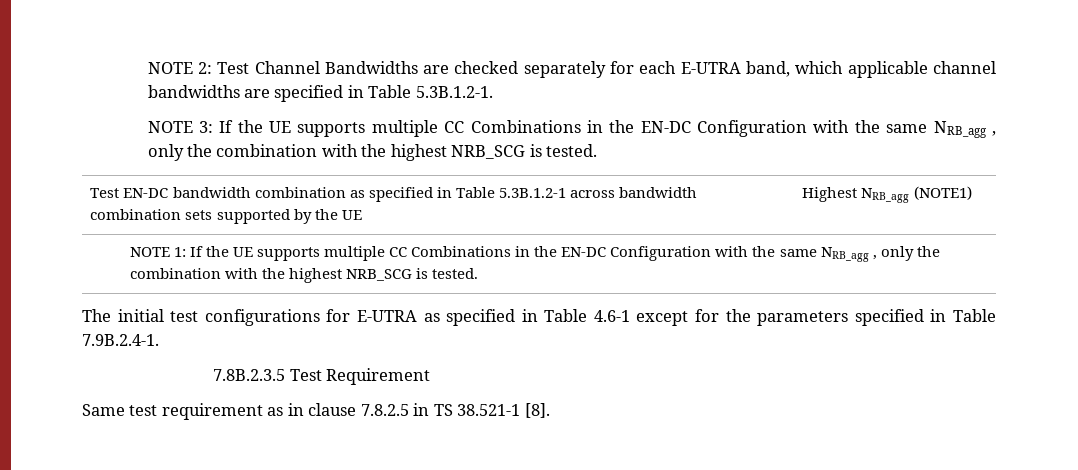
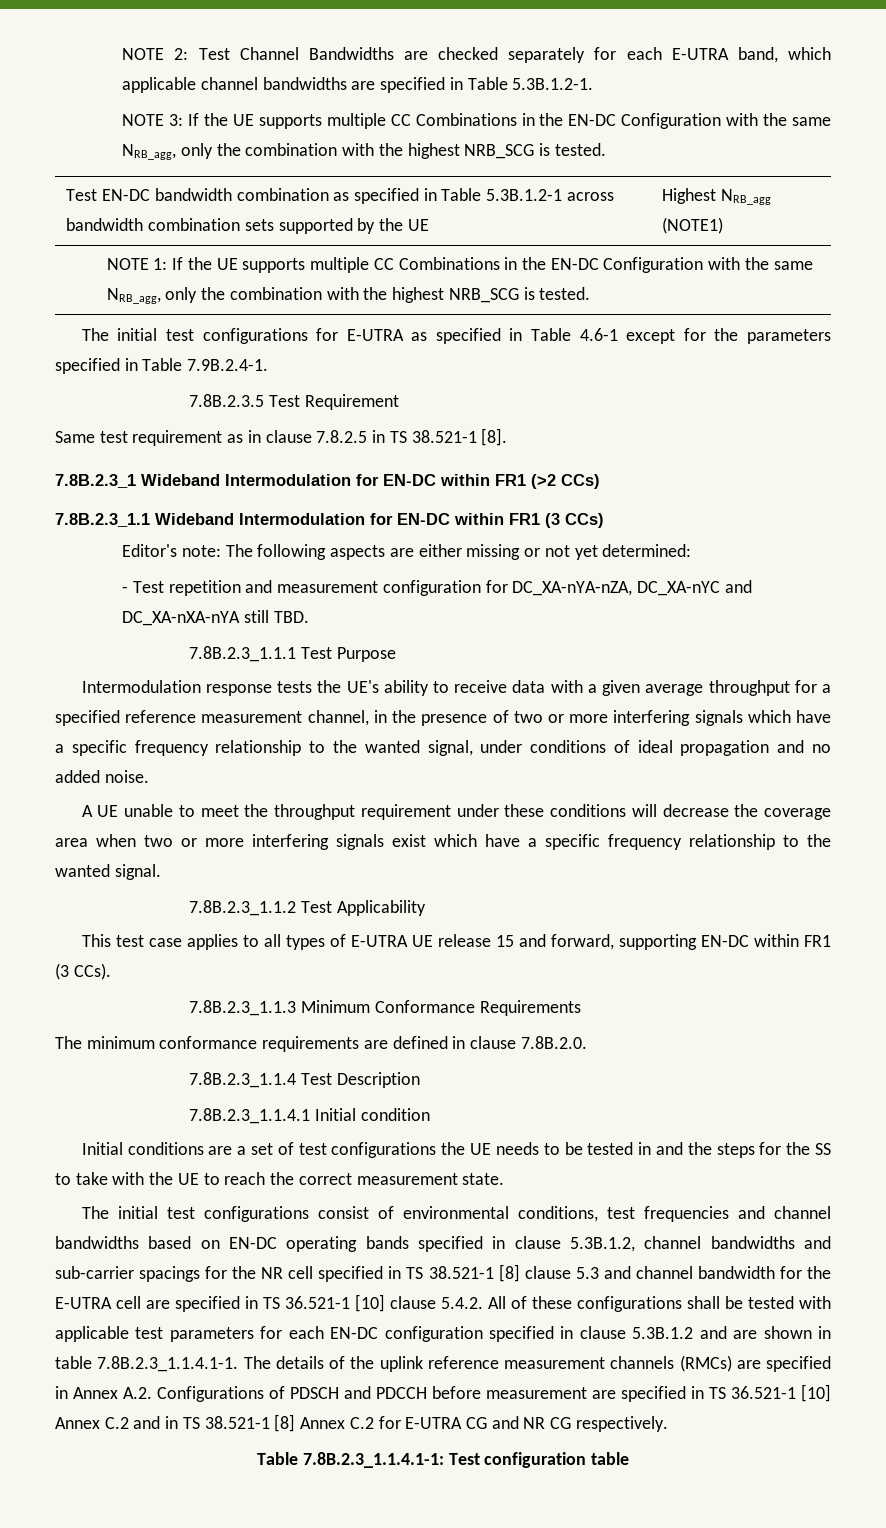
- NOTE 3: If the UE supports multiple CC Combinations in the EN-DC Configuration with the same NRB_agg , only the combination with the highest NRB_SCG is tested.
+ NOTE 3: If the UE supports multiple CC Combinations in the EN-DC Configuration with the same NRB_agg, only the combination with the highest NRB_SCG is tested.
- NOTE 1: If the UE supports multiple CC Combinations in the EN-DC Configuration with the same NRB_agg , only the combination with the highest NRB_SCG is tested.
+ NOTE 1: If the UE supports multiple CC Combinations in the EN-DC Configuration with the same NRB_agg, only the combination with the highest NRB_SCG is tested.
+ 7.8B.2.3_1 Wideband Intermodulation for EN-DC within FR1 (>2 CCs)
+ 7.8B.2.3_1.1 Wideband Intermodulation for EN-DC within FR1 (3 CCs)
+ Editor's note: The following aspects are either missing or not yet determined:
+ - Test repetition and measurement configuration for DC_XA-nYA-nZA, DC_XA-nYC and DC_XA-nXA-nYA still TBD.
+ 7.8B.2.3_1.1.1 Test Purpose
+ Intermodulation response tests the UE's ability to receive data with a given average throughput for a specified reference measurement channel, in the presence of two or more interfering signals which have a specific frequency relationship to the wanted signal, under conditions of ideal propagation and no added noise.
+ A UE unable to meet the throughput requirement under these conditions will decrease the coverage area when two or more interfering signals exist which have a specific frequency relationship to the wanted signal.
+ 7.8B.2.3_1.1.2 Test Applicability
+ This test case applies to all types of E-UTRA UE release 15 and forward, supporting EN-DC within FR1 (3 CCs).
+ 7.8B.2.3_1.1.3 Minimum Conformance Requirements
+ The minimum conformance requirements are defined in clause 7.8B.2.0.
+ 7.8B.2.3_1.1.4 Test Description
+ 7.8B.2.3_1.1.4.1 Initial condition
+ Initial conditions are a set of test configurations the UE needs to be tested in and the steps for the SS to take with the UE to reach the correct measurement state.
+ The initial test configurations consist of environmental conditions, test frequencies and channel bandwidths based on EN-DC operating bands specified in clause 5.3B.1.2, channel bandwidths and sub-carrier spacings for the NR cell specified in TS 38.521-1 [8] clause 5.3 and channel bandwidth for the E-UTRA cell are specified in TS 36.521-1 [10] clause 5.4.2. All of these configurations shall be tested with applicable test parameters for each EN-DC configuration specified in clause 5.3B.1.2 and are shown in table 7.8B.2.3_1.1.4.1-1. The details of the uplink reference measurement channels (RMCs) are specified in Annex A.2. Configurations of PDSCH and PDCCH before measurement are specified in TS 36.521-1 [10] Annex C.2 and in TS 38.521-1 [8] Annex C.2 for E-UTRA CG and NR CG respectively.
+ Table 7.8B.2.3_1.1.4.1-1: Test configuration table

